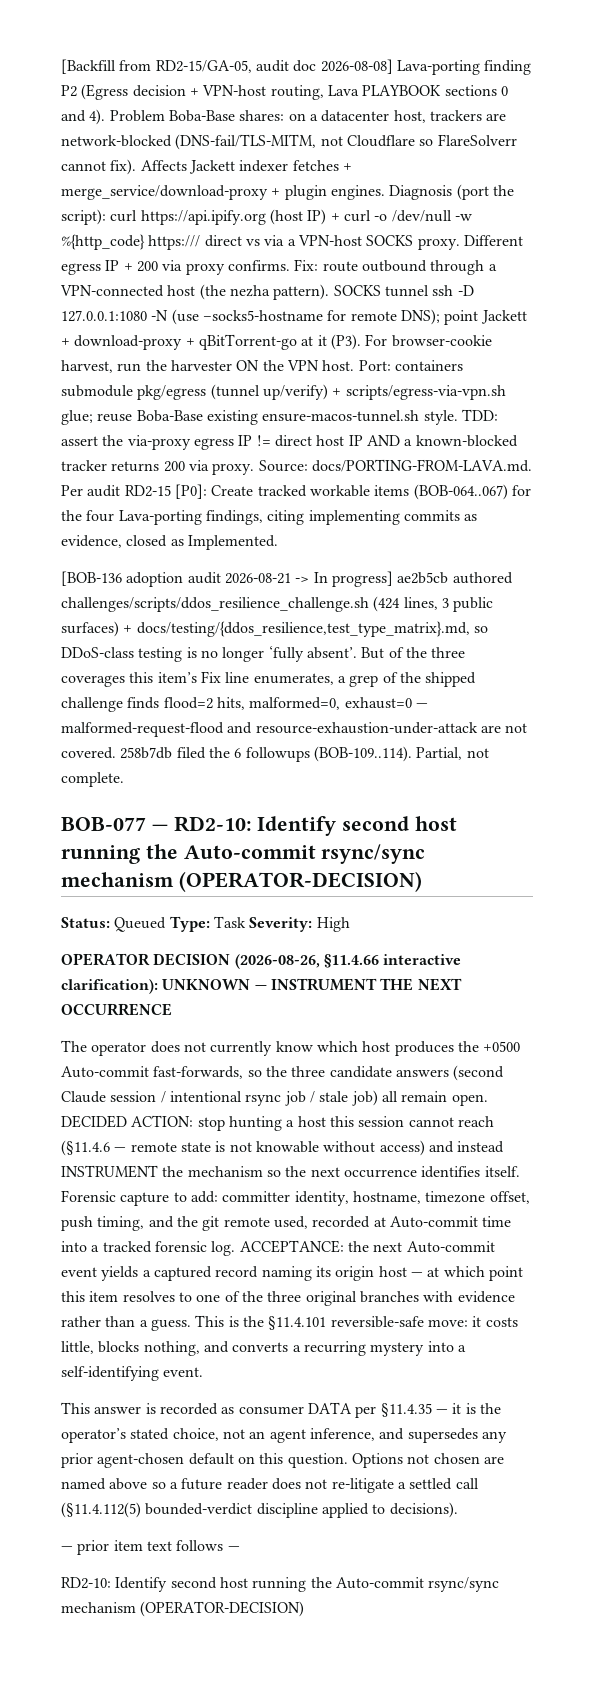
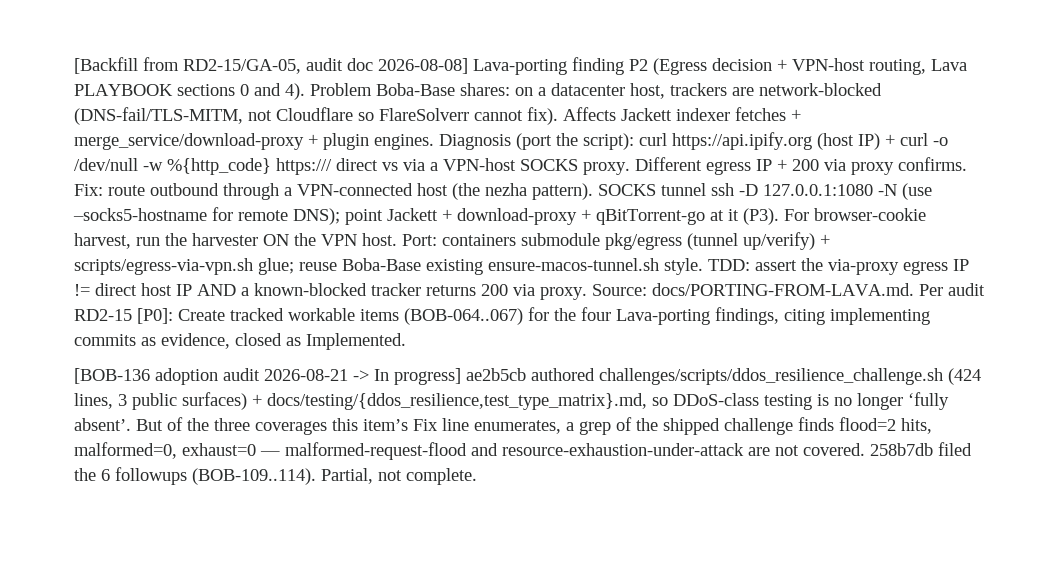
- BOB-077 — RD2-10: Identify second host running the Auto-commit rsync/sync mechanism (OPERATOR-DECISION)
- Status: Queued Type: Task Severity: High
- OPERATOR DECISION (2026-08-26, §11.4.66 interactive clarification): UNKNOWN — INSTRUMENT THE NEXT OCCURRENCE
- The operator does not currently know which host produces the +0500 Auto-commit fast-forwards, so the three candidate answers (second Claude session / intentional rsync job / stale job) all remain open. DECIDED ACTION: stop hunting a host this session cannot reach (§11.4.6 — remote state is not knowable without access) and instead INSTRUMENT the mechanism so the next occurrence identifies itself. Forensic capture to add: committer identity, hostname, timezone offset, push timing, and the git remote used, recorded at Auto-commit time into a tracked forensic log. ACCEPTANCE: the next Auto-commit event yields a captured record naming its origin host — at which point this item resolves to one of the three original branches with evidence rather than a guess. This is the §11.4.101 reversible-safe move: it costs little, blocks nothing, and converts a recurring mystery into a self-identifying event.
- This answer is recorded as consumer DATA per §11.4.35 — it is the operator’s stated choice, not an agent inference, and supersedes any prior agent-chosen default on this question. Options not chosen are named above so a future reader does not re-litigate a settled call (§11.4.112(5) bounded-verdict discipline applied to decisions).
- — prior item text follows —
- RD2-10: Identify second host running the Auto-commit rsync/sync mechanism (OPERATOR-DECISION)

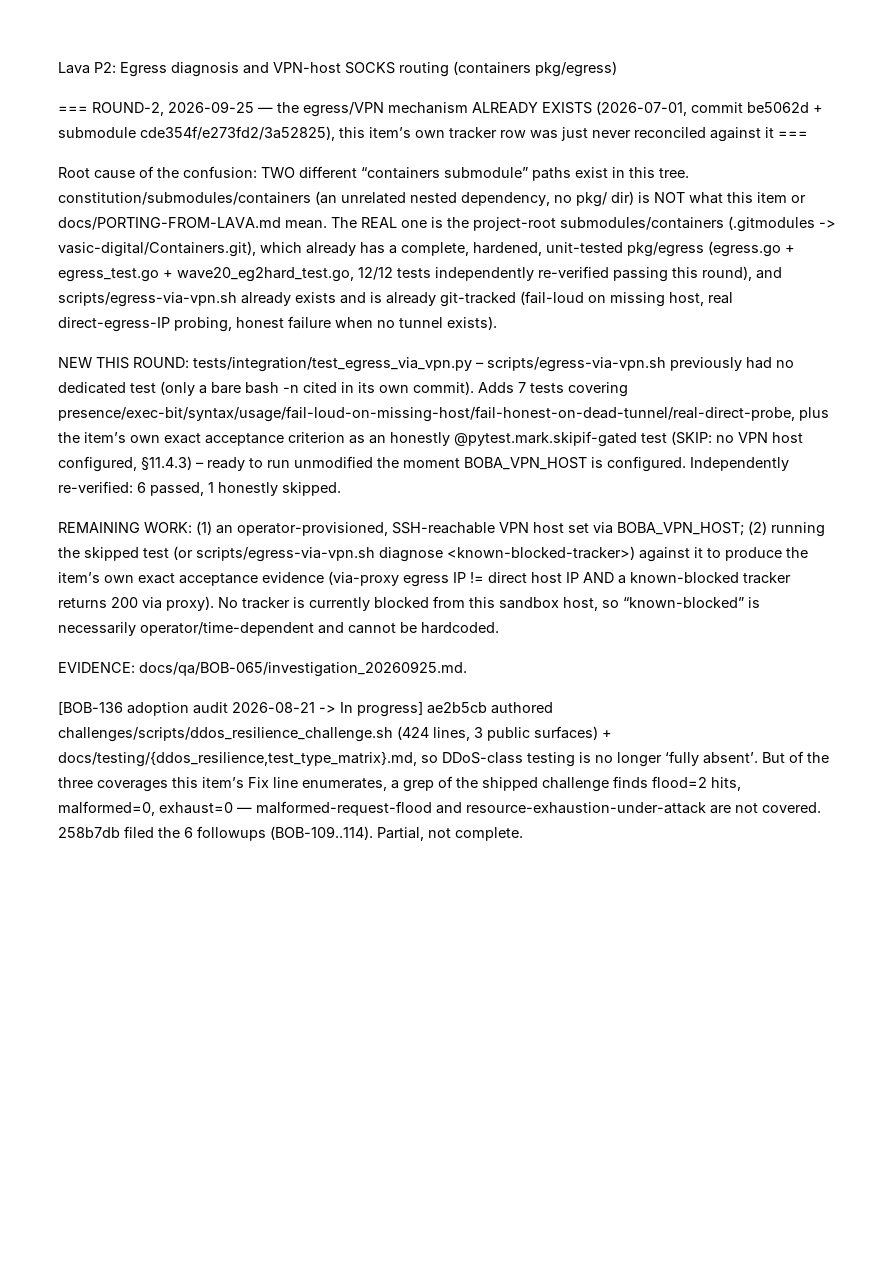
- [Backfill from RD2-15/GA-05, audit doc 2026-08-08] Lava-porting finding P2 (Egress decision + VPN-host routing, Lava PLAYBOOK sections 0 and 4). Problem Boba-Base shares: on a datacenter host, trackers are network-blocked (DNS-fail/TLS-MITM, not Cloudflare so FlareSolverr cannot fix). Affects Jackett indexer fetches + merge_service/download-proxy + plugin engines. Diagnosis (port the script): curl https://api.ipify.org (host IP) + curl -o /dev/null -w %{http_code} https:/// direct vs via a VPN-host SOCKS proxy. Different egress IP + 200 via proxy confirms. Fix: route outbound through a VPN-connected host (the nezha pattern). SOCKS tunnel ssh -D 127.0.0.1:1080 -N (use –socks5-hostname for remote DNS); point Jackett + download-proxy + qBitTorrent-go at it (P3). For browser-cookie harvest, run the harvester ON the VPN host. Port: containers submodule pkg/egress (tunnel up/verify) + scripts/egress-via-vpn.sh glue; reuse Boba-Base existing ensure-macos-tunnel.sh style. TDD: assert the via-proxy egress IP != direct host IP AND a known-blocked tracker returns 200 via proxy. Source: docs/PORTING-FROM-LAVA.md. Per audit RD2-15 [P0]: Create tracked workable items (BOB-064..067) for the four Lava-porting findings, citing implementing commits as evidence, closed as Implemented.
+ Lava P2: Egress diagnosis and VPN-host SOCKS routing (containers pkg/egress)
+ === ROUND-2, 2026-09-25 — the egress/VPN mechanism ALREADY EXISTS (2026-07-01, commit be5062d + submodule cde354f/e273fd2/3a52825), this item’s own tracker row was just never reconciled against it ===
+ Root cause of the confusion: TWO different “containers submodule” paths exist in this tree. constitution/submodules/containers (an unrelated nested dependency, no pkg/ dir) is NOT what this item or docs/PORTING-FROM-LAVA.md mean. The REAL one is the project-root submodules/containers (.gitmodules -> vasic-digital/Containers.git), which already has a complete, hardened, unit-tested pkg/egress (egress.go + egress_test.go + wave20_eg2hard_test.go, 12/12 tests independently re-verified passing this round), and scripts/egress-via-vpn.sh already exists and is already git-tracked (fail-loud on missing host, real direct-egress-IP probing, honest failure when no tunnel exists).
+ NEW THIS ROUND: tests/integration/test_egress_via_vpn.py – scripts/egress-via-vpn.sh previously had no dedicated test (only a bare bash -n cited in its own commit). Adds 7 tests covering presence/exec-bit/syntax/usage/fail-loud-on-missing-host/fail-honest-on-dead-tunnel/real-direct-probe, plus the item’s own exact acceptance criterion as an honestly @pytest.mark.skipif-gated test (SKIP: no VPN host configured, §11.4.3) – ready to run unmodified the moment BOBA_VPN_HOST is configured. Independently re-verified: 6 passed, 1 honestly skipped.
+ REMAINING WORK: (1) an operator-provisioned, SSH-reachable VPN host set via BOBA_VPN_HOST; (2) running the skipped test (or scripts/egress-via-vpn.sh diagnose <known-blocked-tracker>) against it to produce the item’s own exact acceptance evidence (via-proxy egress IP != direct host IP AND a known-blocked tracker returns 200 via proxy). No tracker is currently blocked from this sandbox host, so “known-blocked” is necessarily operator/time-dependent and cannot be hardcoded.
+ EVIDENCE: docs/qa/BOB-065/investigation_20260925.md.

